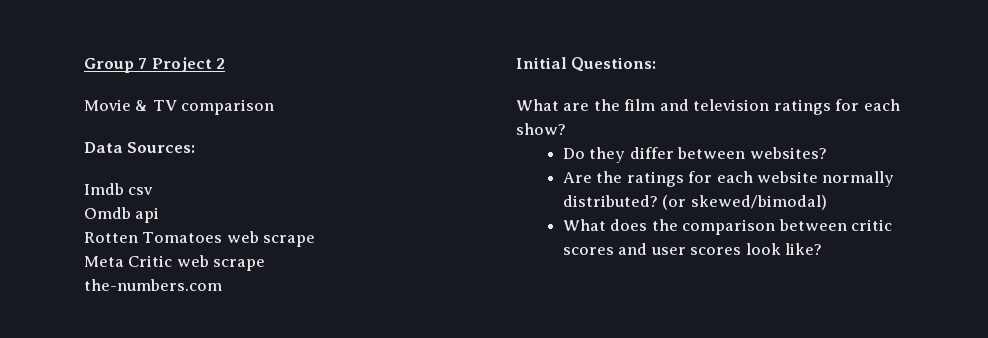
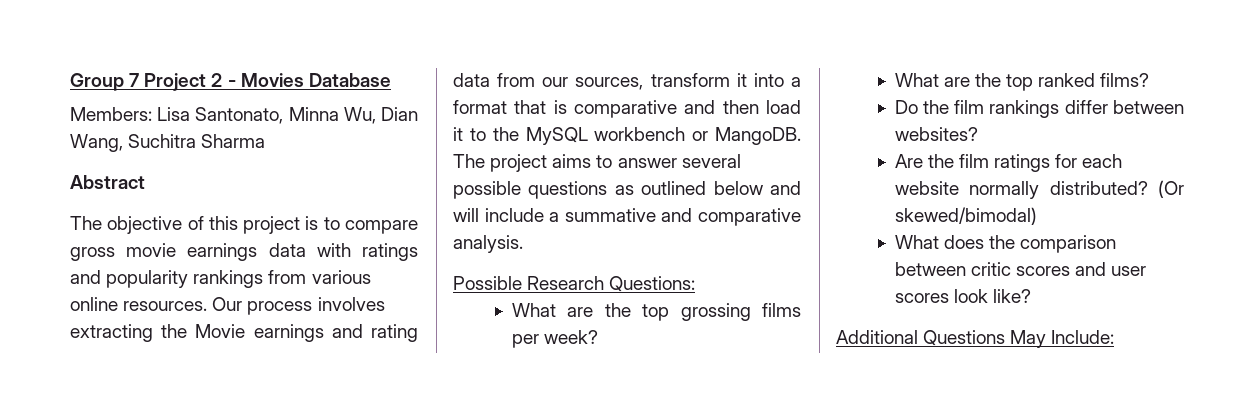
- Group 7 Project 2
- Movie & TV comparison
- Data Sources:
- Imdb csv
- Omdb api
- Rotten Tomatoes web scrape
- Meta Critic web scrape
- the-numbers.com
- Initial Questions:
- What are the film and television ratings for each show?
- Do they differ between websites?
+ Group 7 Project 2 - Movies Database
+ Members: Lisa Santonato, Minna Wu, Dian Wang, Suchitra Sharma
+ Abstract
+ The objective of this project is to compare gross movie earnings data with ratings and popularity rankings from various online resources. Our process involves extracting the Movie earnings and rating data from our sources, transform it into a format that is comparative and then load it to the MySQL workbench or MangoDB. The project aims to answer several possible questions as outlined below and will include a summative and comparative analysis.
+ Possible Research Questions:
+ What are the top grossing films per week?
+ What are the top ranked films?
+ Do the film rankings differ between websites?
- Are the ratings for each website normally distributed?
+ Are the film ratings for each website normally distributed?
- (or skewed/bimodal)
+ (Or skewed/bimodal)
+ Additional Questions May Include:

